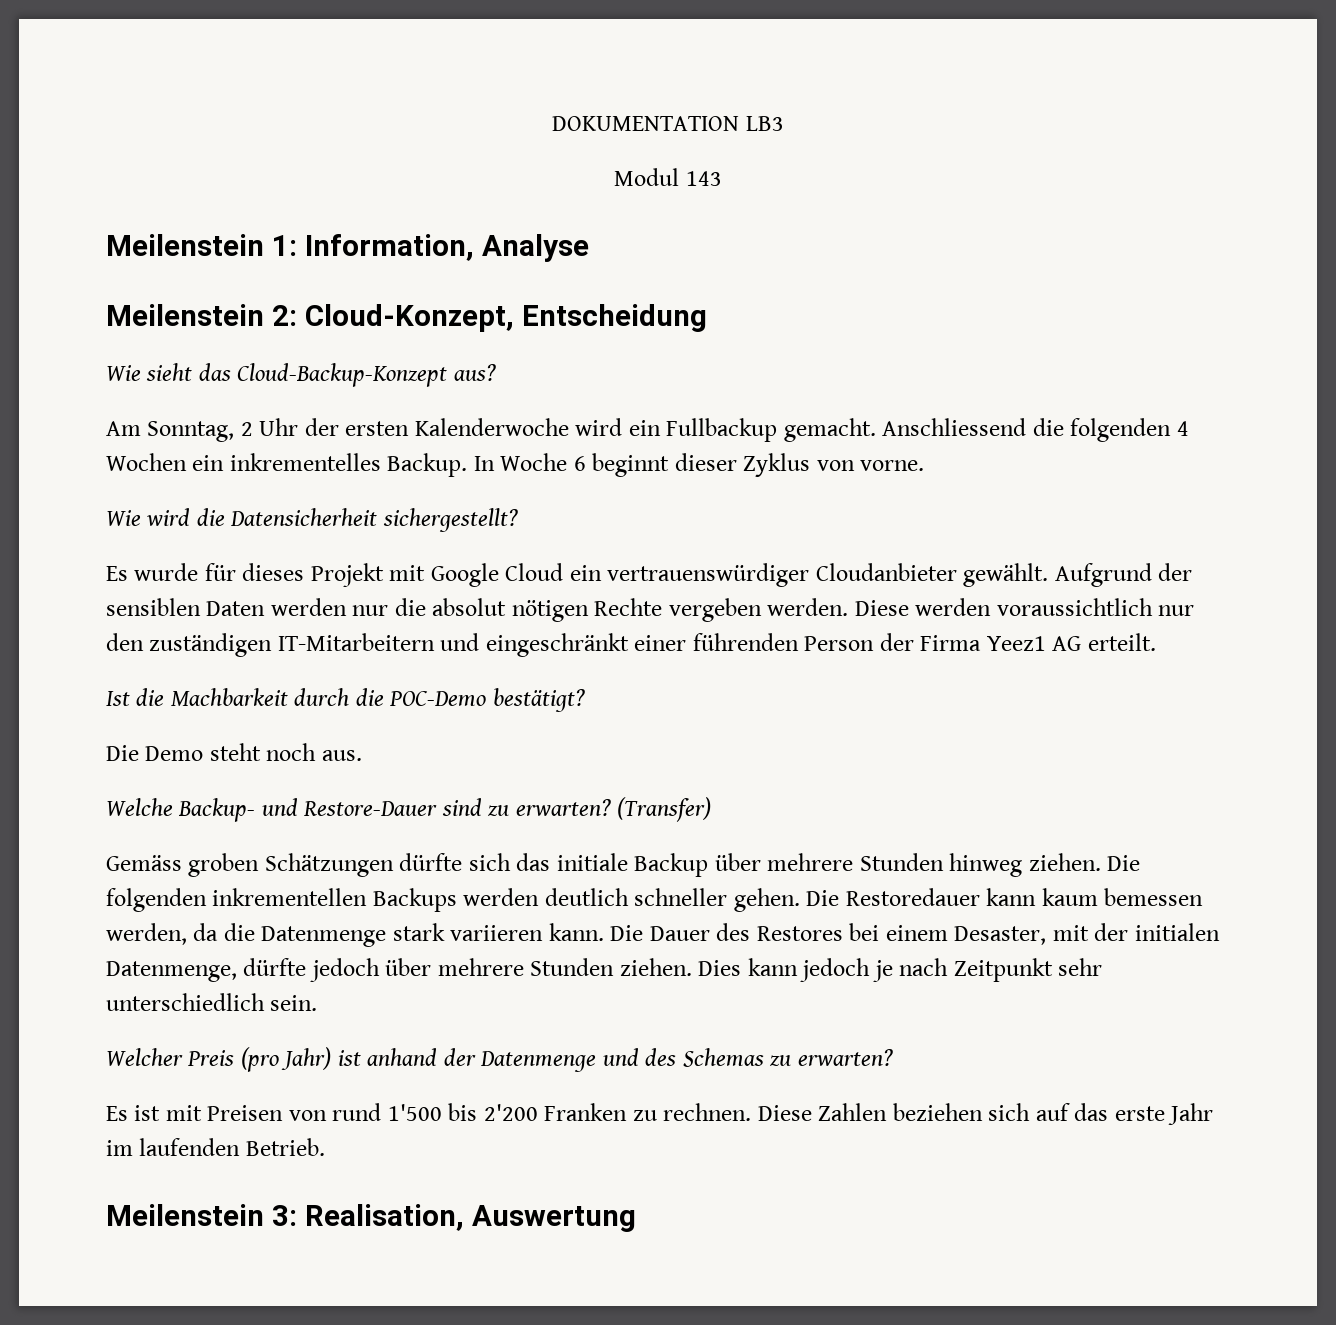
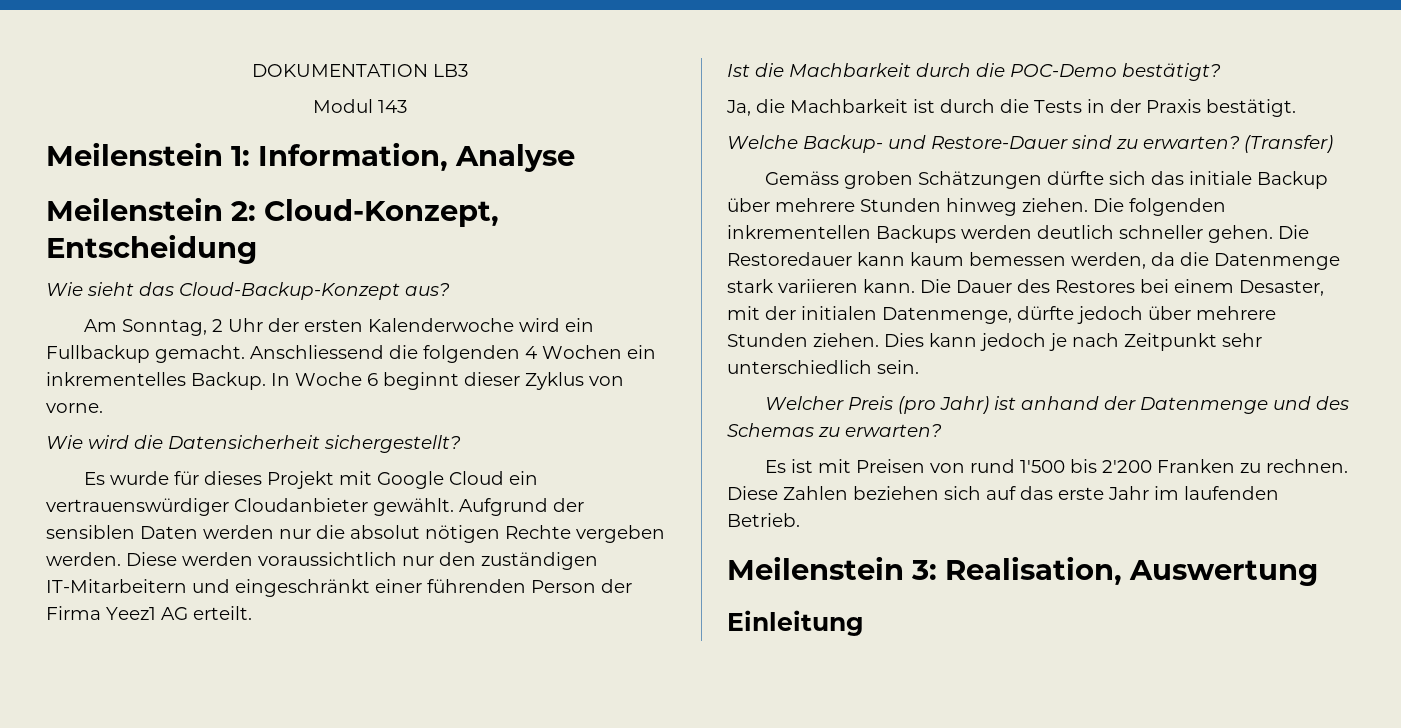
- Die Demo steht noch aus.
+ Ja, die Machbarkeit ist durch die Tests in der Praxis bestätigt.
+ Einleitung

